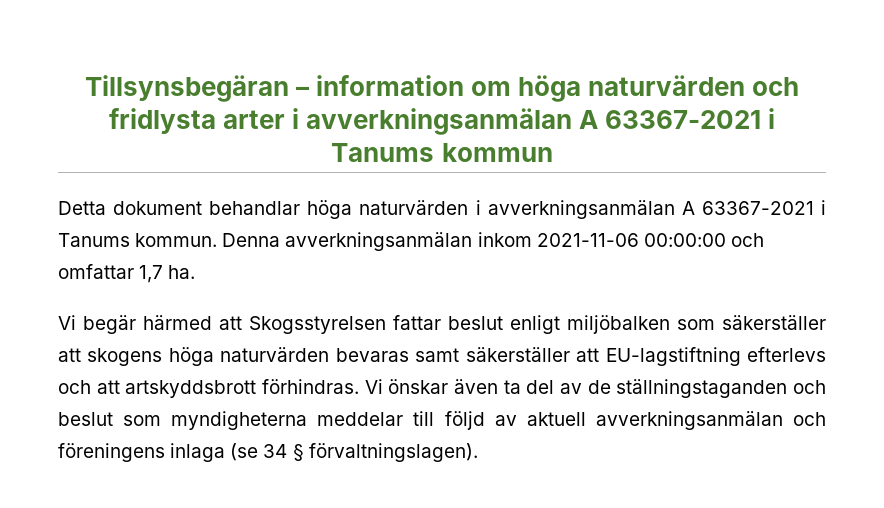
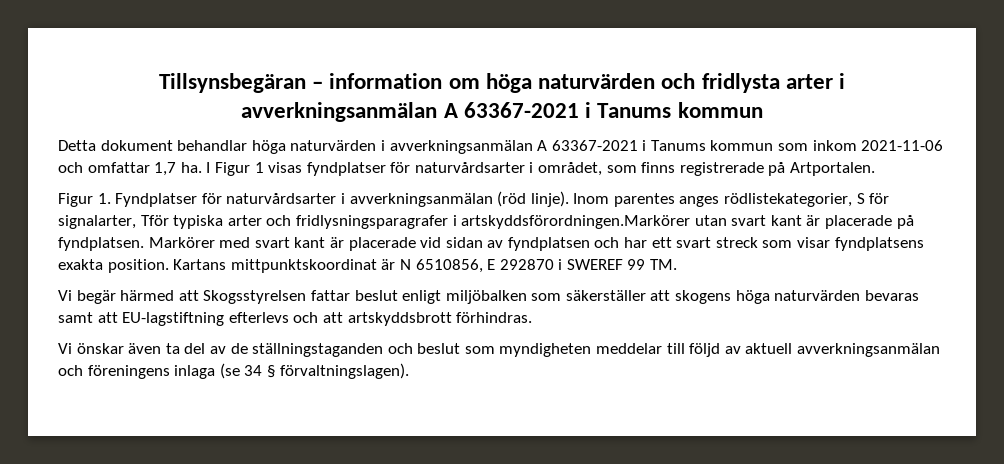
- Detta dokument behandlar höga naturvärden i avverkningsanmälan A 63367-2021 i Tanums kommun. Denna avverkningsanmälan inkom 2021-11-06 00:00:00 och omfattar 1,7 ha.
+ Detta dokument behandlar höga naturvärden i avverkningsanmälan A 63367-2021 i Tanums kommun som inkom 2021-11-06 och omfattar 1,7 ha. I Figur 1 visas fyndplatser för naturvårdsarter i området, som finns registrerade på Artportalen.
+ Figur 1. Fyndplatser för naturvårdsarter i avverkningsanmälan (röd linje). Inom parentes anges rödlistekategorier, S för signalarter, Tför typiska arter och fridlysningsparagrafer i artskyddsförordningen.Markörer utan svart kant är placerade på fyndplatsen. Markörer med svart kant är placerade vid sidan av fyndplatsen och har ett svart streck som visar fyndplatsens exakta position. Kartans mittpunktskoordinat är N 6510856, E 292870 i SWEREF 99 TM.
- Vi begär härmed att Skogsstyrelsen fattar beslut enligt miljöbalken som säkerställer att skogens höga naturvärden bevaras samt säkerställer att EU-lagstiftning efterlevs och att artskyddsbrott förhindras. Vi önskar även ta del av de ställningstaganden och beslut som myndigheterna meddelar till följd av aktuell avverkningsanmälan och föreningens inlaga (se 34 § förvaltningslagen).
+ Vi begär härmed att Skogsstyrelsen fattar beslut enligt miljöbalken som säkerställer att skogens höga naturvärden bevaras samt att EU-lagstiftning efterlevs och att artskyddsbrott förhindras.
+ Vi önskar även ta del av de ställningstaganden och beslut som myndigheten meddelar till följd av aktuell avverkningsanmälan och föreningens inlaga (se 34 § förvaltningslagen).

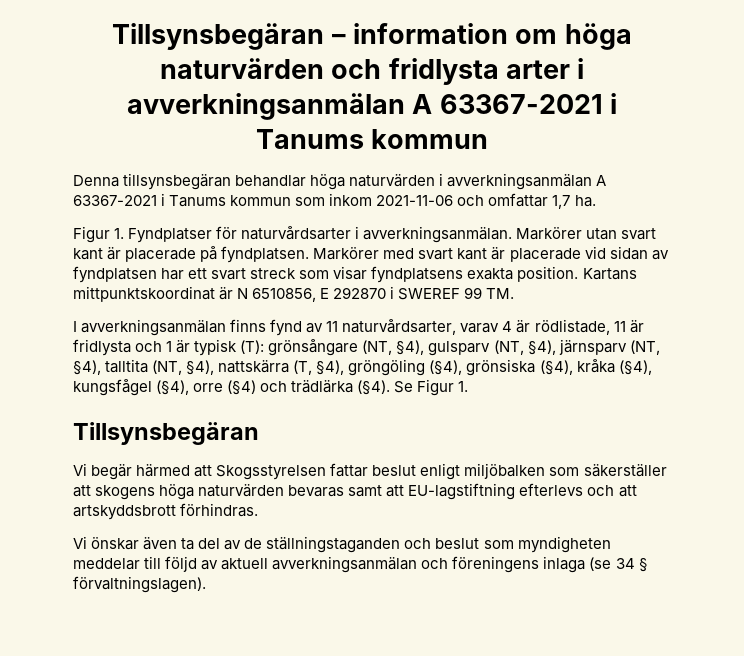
- Detta dokument behandlar höga naturvärden i avverkningsanmälan A 63367-2021 i Tanums kommun som inkom 2021-11-06 och omfattar 1,7 ha. I Figur 1 visas fyndplatser för naturvårdsarter i området, som finns registrerade på Artportalen.
+ Denna tillsynsbegäran behandlar höga naturvärden i avverkningsanmälan A 63367-2021 i Tanums kommun som inkom 2021-11-06 och omfattar 1,7 ha.
- Figur 1. Fyndplatser för naturvårdsarter i avverkningsanmälan (röd linje). Inom parentes anges rödlistekategorier, S för signalarter, Tför typiska arter och fridlysningsparagrafer i artskyddsförordningen.Markörer utan svart kant är placerade på fyndplatsen.
+ Figur 1. Fyndplatser för naturvårdsarter i avverkningsanmälan. Markörer utan svart kant är placerade på fyndplatsen.
- Markörer med svart kant är placerade vid sidan av fyndplatsen och har ett svart streck som visar fyndplatsens exakta position.
+ Markörer med svart kant är placerade vid sidan av fyndplatsen har ett svart streck som visar fyndplatsens exakta position.
+ I avverkningsanmälan finns fynd av 11 naturvårdsarter, varav 4 är rödlistade, 11 är fridlysta och 1 är typisk (T): grönsångare (NT, §4), gulsparv (NT, §4), järnsparv (NT, §4), talltita (NT, §4), nattskärra (T, §4), gröngöling (§4), grönsiska (§4), kråka (§4), kungsfågel (§4), orre (§4) och trädlärka (§4). Se Figur 1.
+ Tillsynsbegäran

